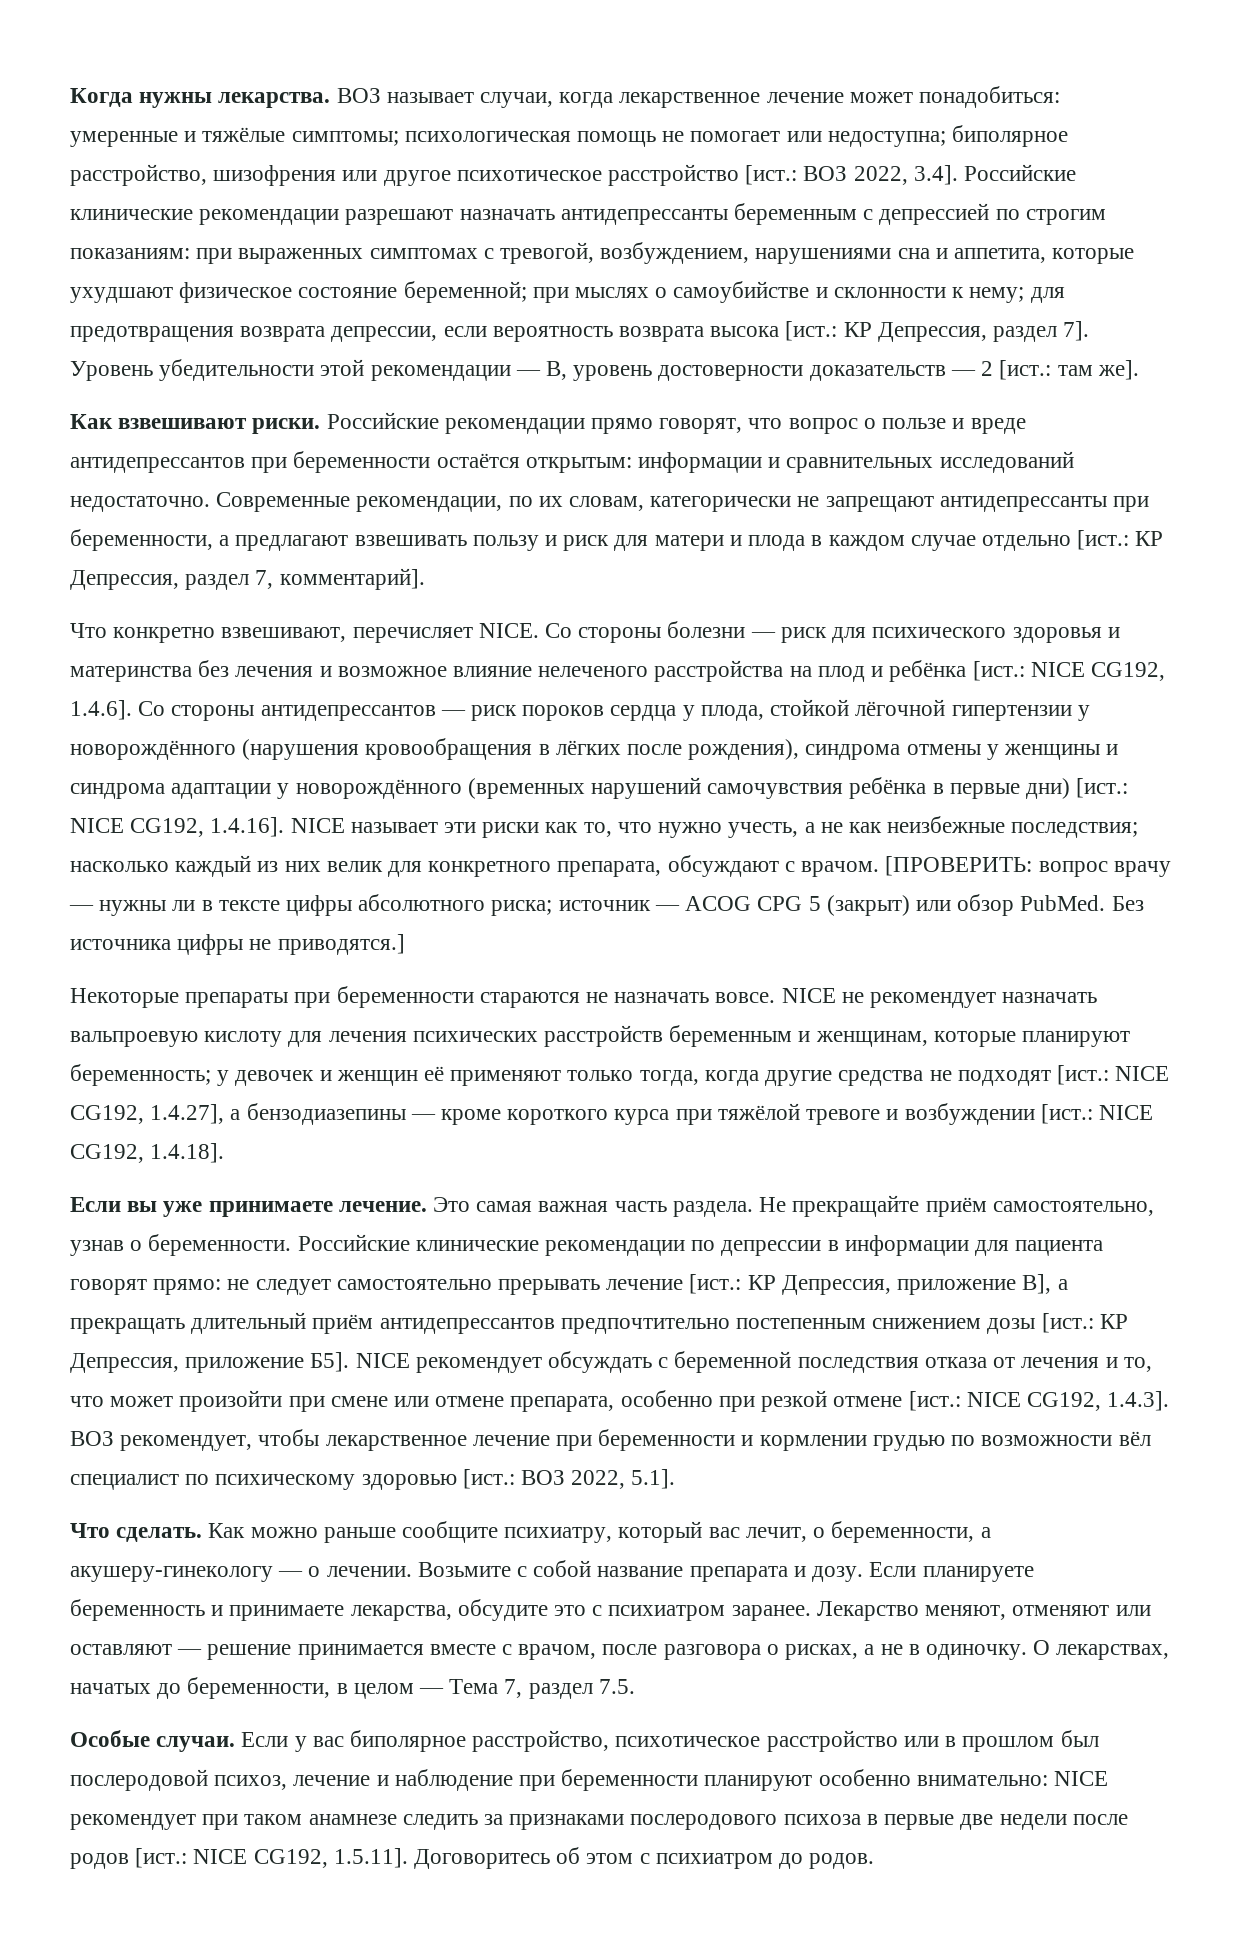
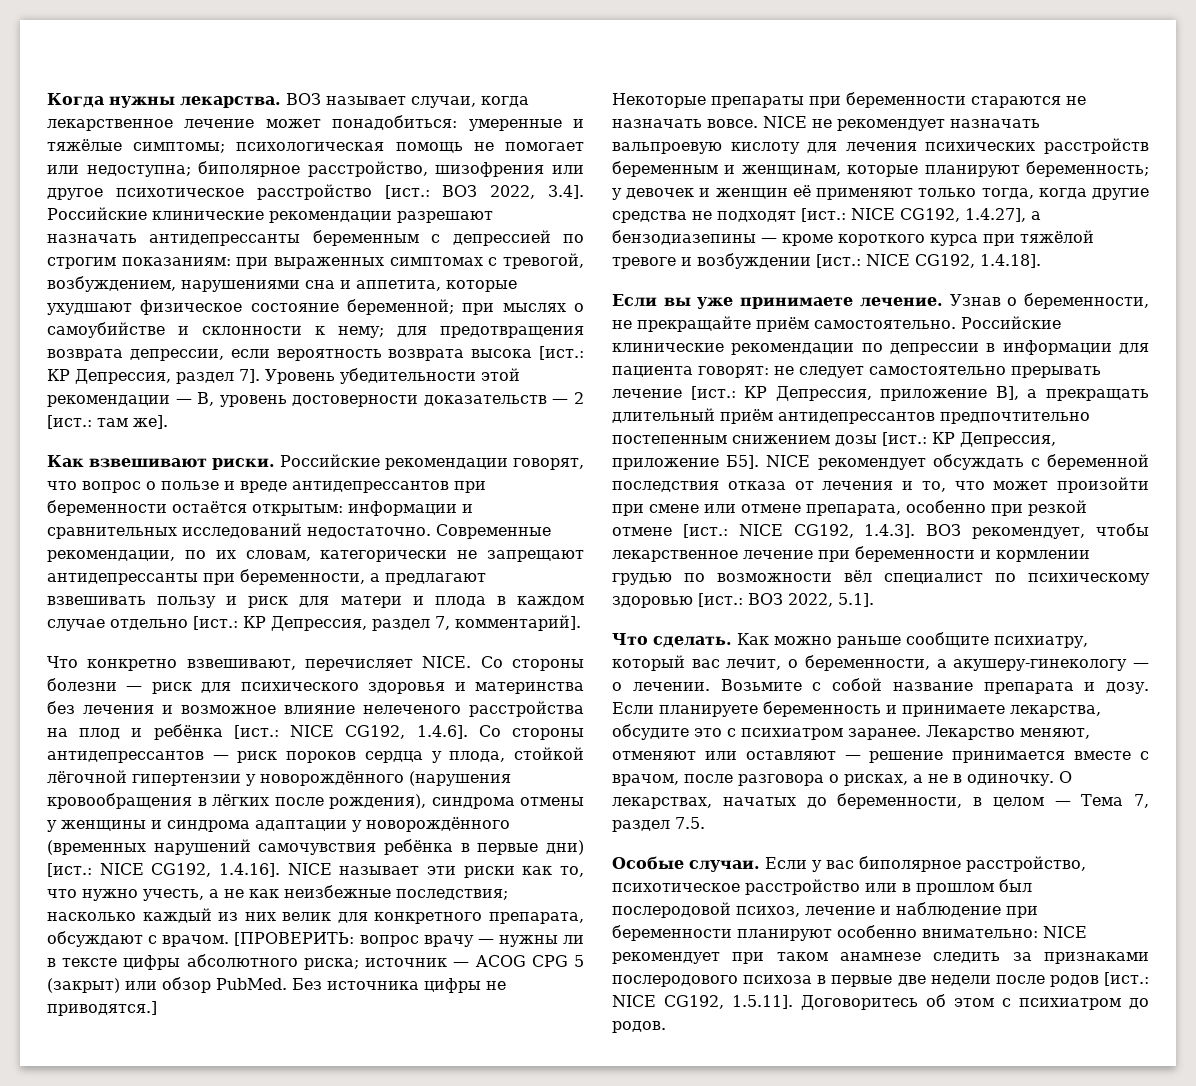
- Российские рекомендации прямо говорят, что вопрос о пользе и вреде антидепрессантов при беременности остаётся открытым: информации и сравнительных исследований недостаточно.
+ Российские рекомендации говорят, что вопрос о пользе и вреде антидепрессантов при беременности остаётся открытым: информации и сравнительных исследований недостаточно.
- Это самая важная часть раздела. Не прекращайте приём самостоятельно, узнав о беременности.
+ Узнав о беременности, не прекращайте приём самостоятельно.
- Российские клинические рекомендации по депрессии в информации для пациента говорят прямо:
+ Российские клинические рекомендации по депрессии в информации для пациента говорят:

